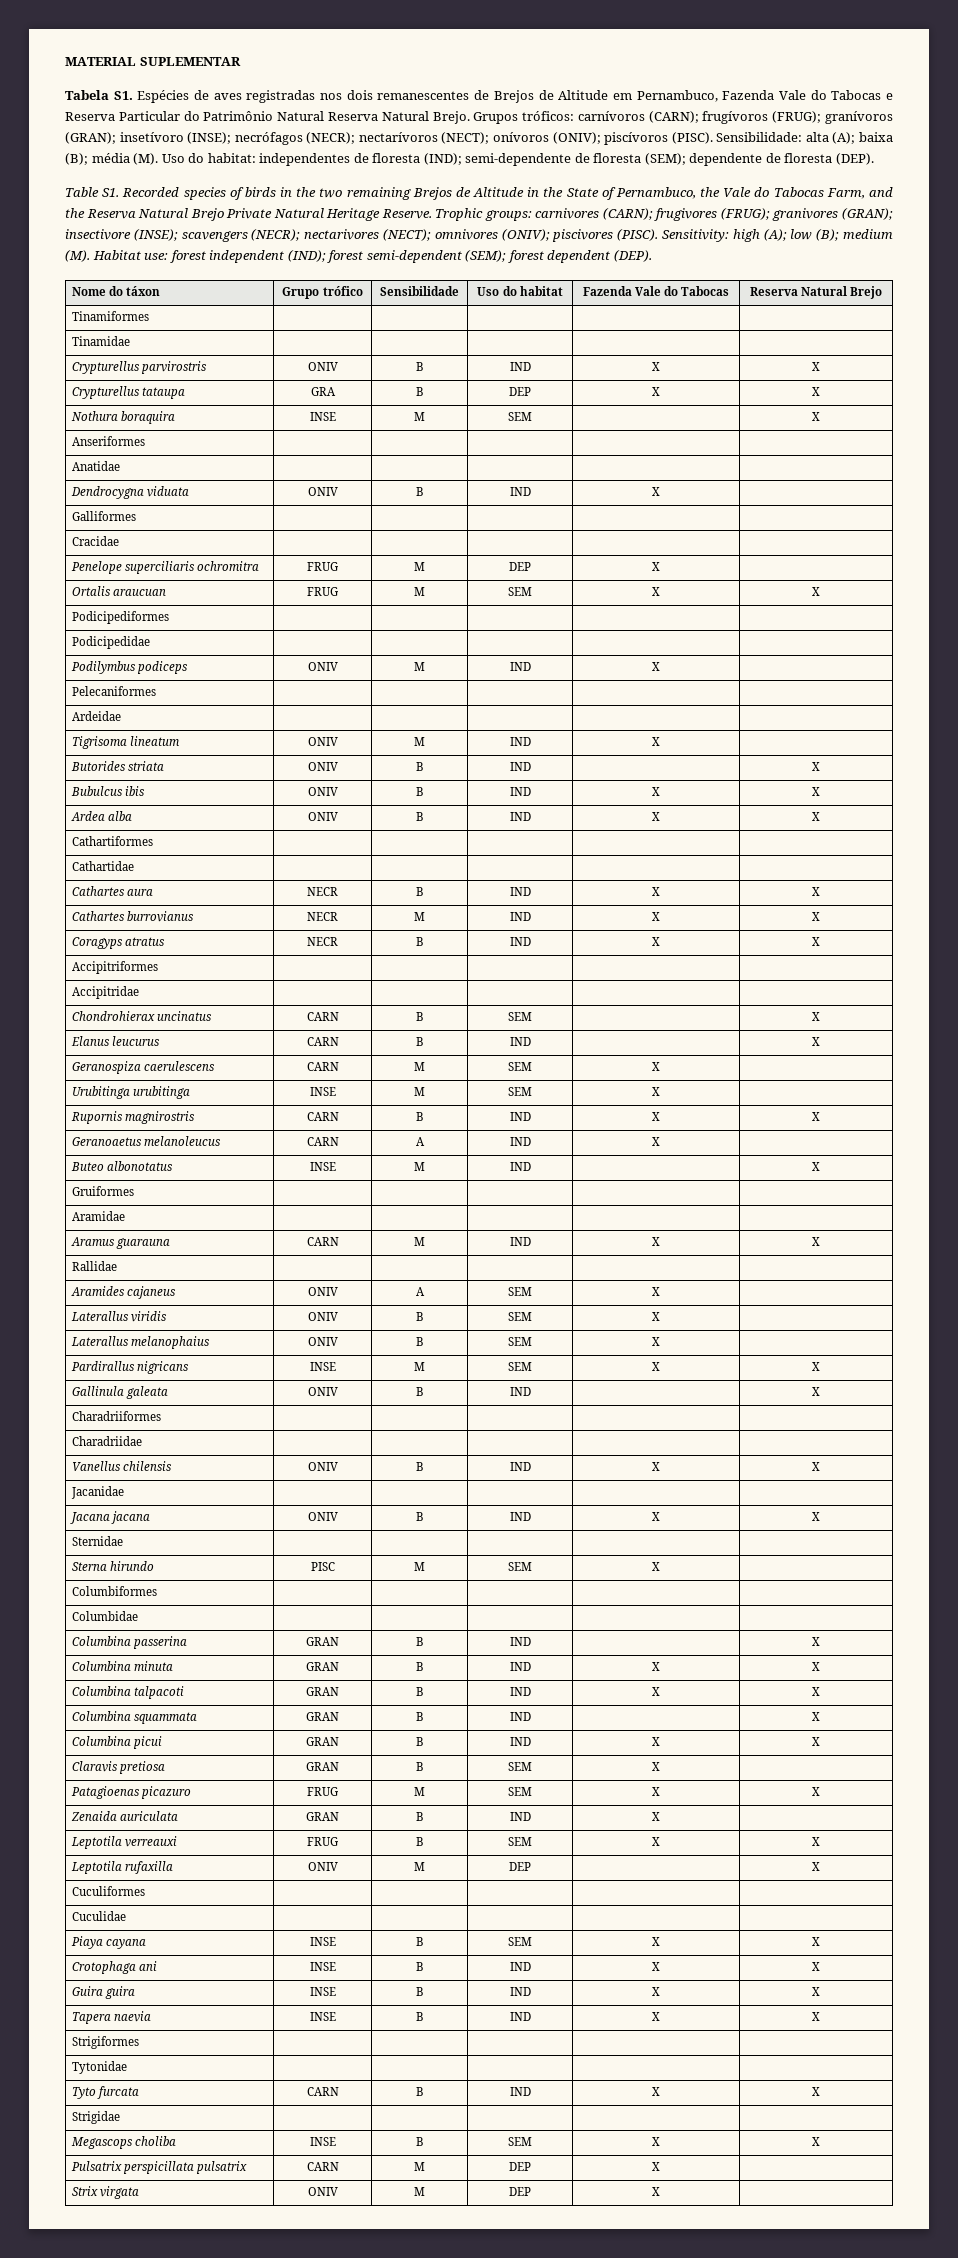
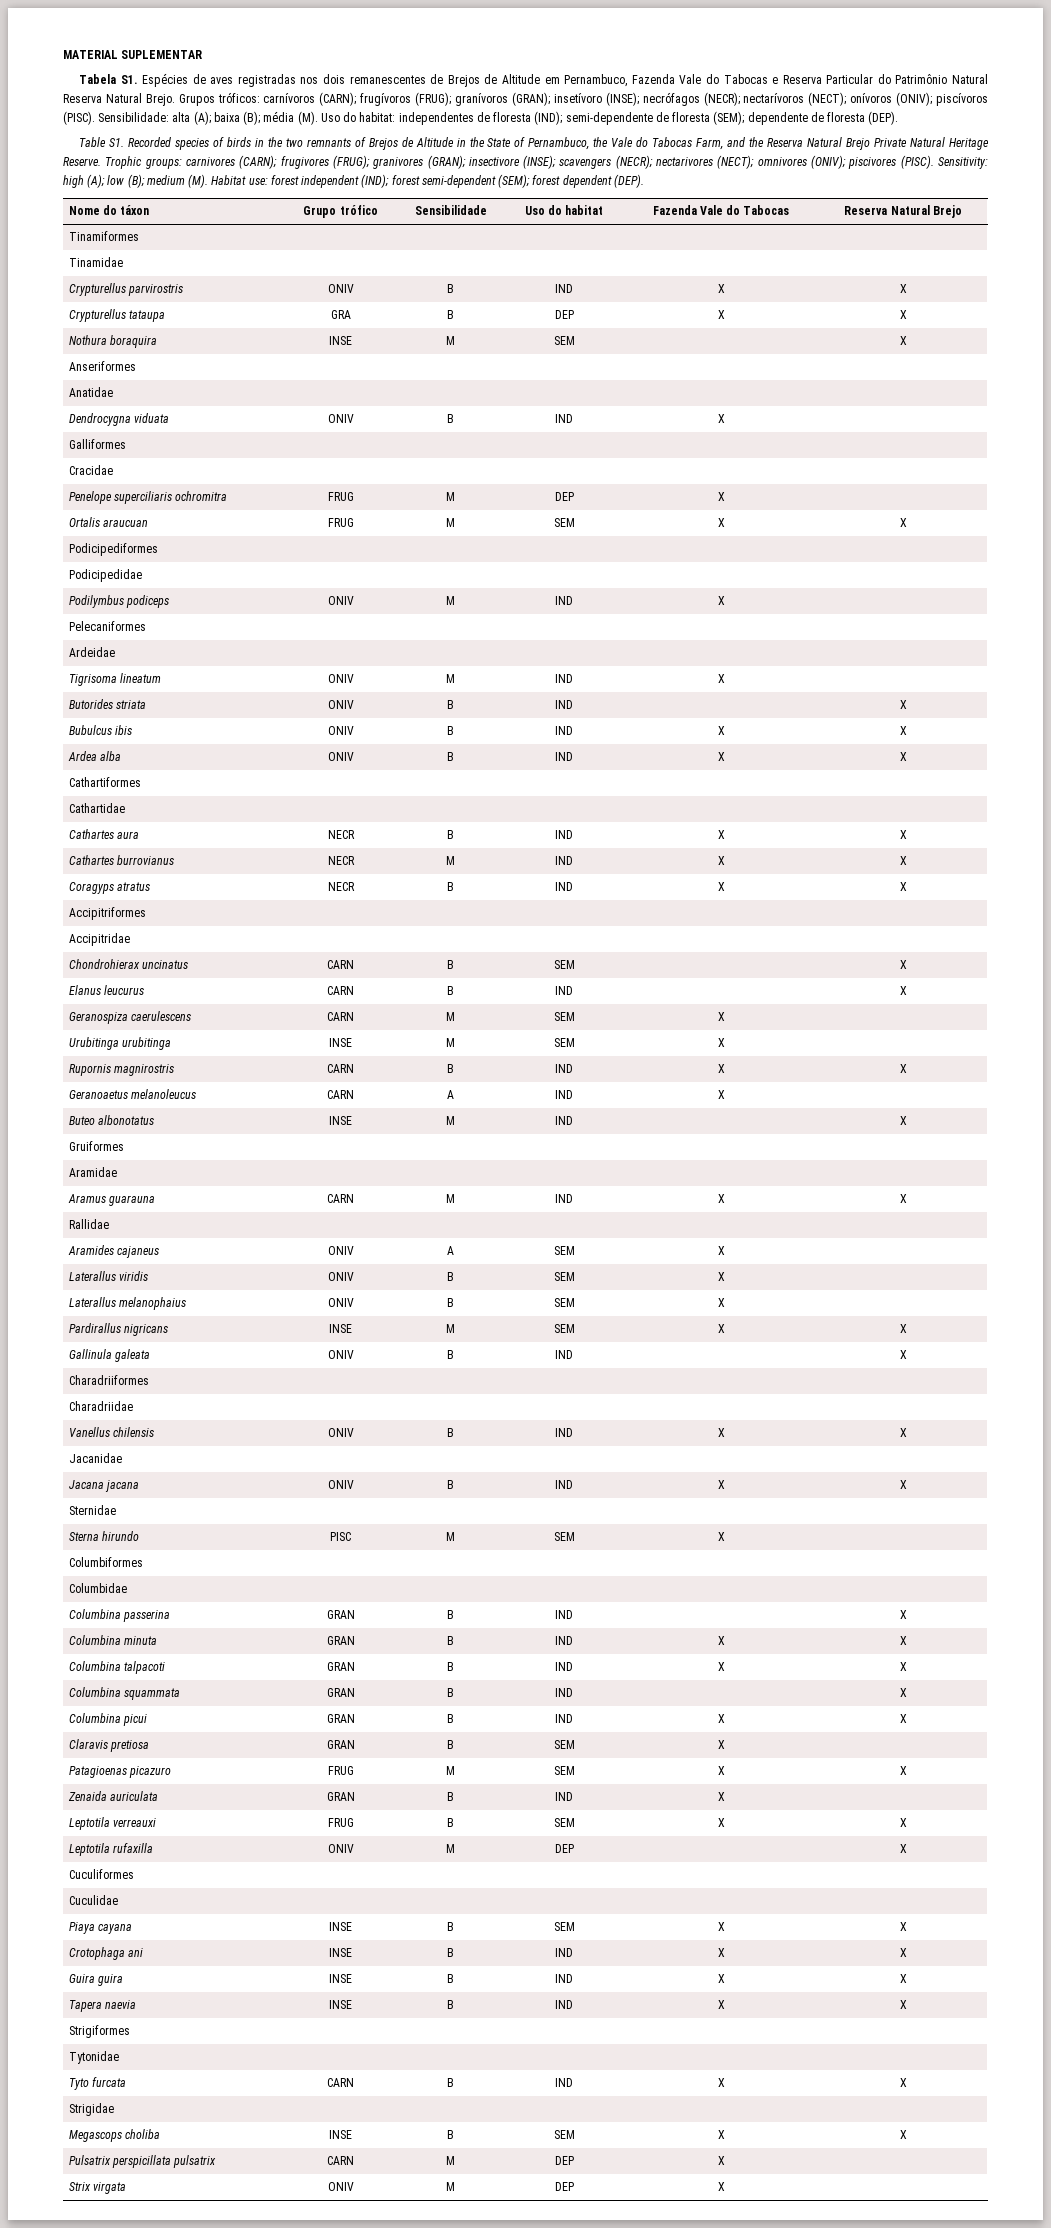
- Table S1. Recorded species of birds in the two remaining Brejos de Altitude in the State of Pernambuco, the Vale do Tabocas Farm, and the Reserva Natural Brejo Private Natural Heritage Reserve.
+ Table S1. Recorded species of birds in the two remnants of Brejos de Altitude in the State of Pernambuco, the Vale do Tabocas Farm, and the Reserva Natural Brejo Private Natural Heritage Reserve.

